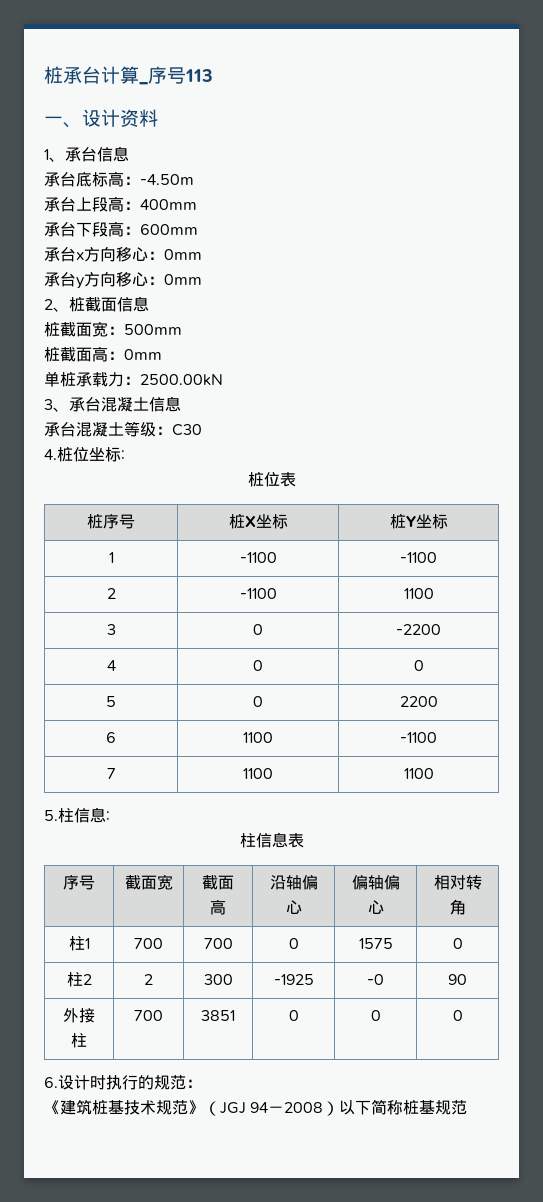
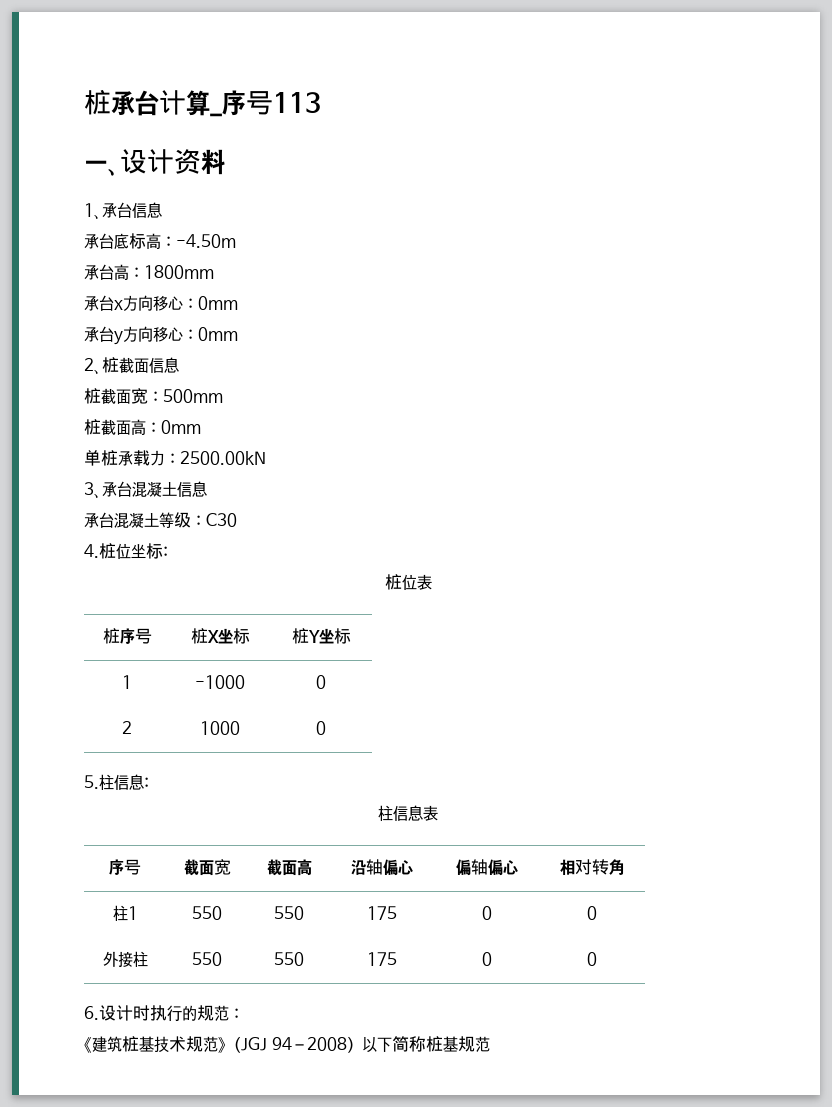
- 承台上段高：400mm
- 承台下段高：600mm
+ 承台高：1800mm
- 1 | -1100 | -1100
- 2 | -1100 | 1100
- 3 | 0 | -2200
- 4 | 0 | 0
- 5 | 0 | 2200
- 6 | 1100 | -1100
- 7 | 1100 | 1100
+ 1 | -1000 | 0
+ 2 | 1000 | 0
- 柱1 | 700 | 700 | 0 | 1575 | 0
- 柱2 | 2 | 300 | -1925 | -0 | 90
+ 柱1 | 550 | 550 | 175 | 0 | 0
- 外接柱 | 700 | 3851 | 0 | 0 | 0
+ 外接柱 | 550 | 550 | 175 | 0 | 0

